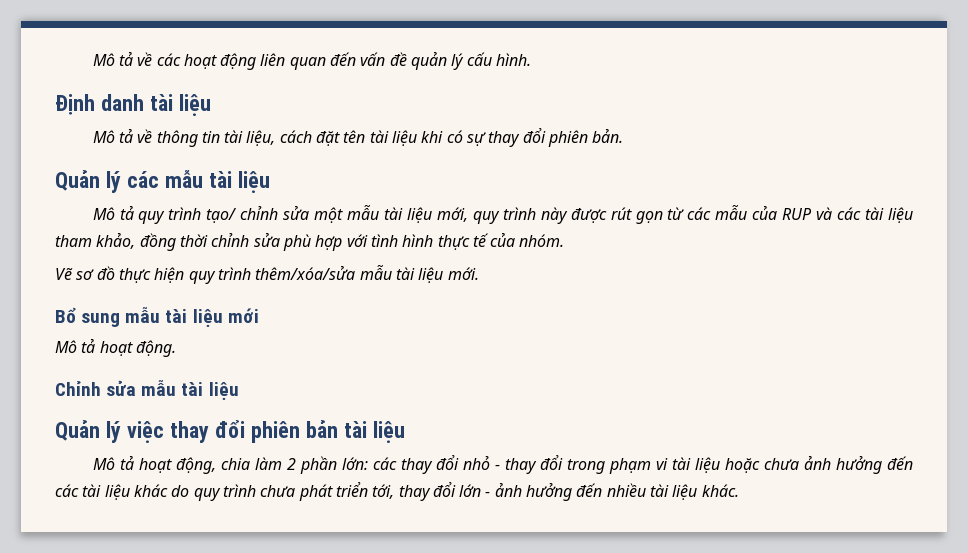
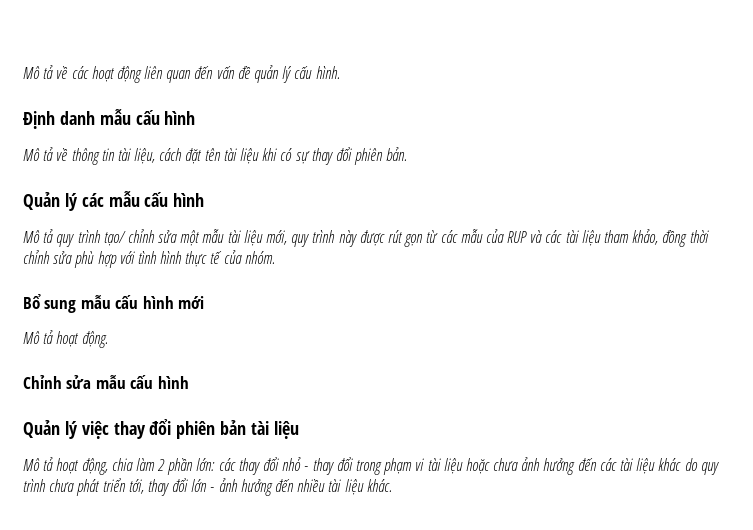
- Định danh tài liệu
+ Định danh mẫu cấu hình
- Quản lý các mẫu tài liệu
+ Quản lý các mẫu cấu hình
- Vẽ sơ đồ thực hiện quy trình thêm/xóa/sửa mẫu tài liệu mới.
- Bổ sung mẫu tài liệu mới
+ Bổ sung mẫu cấu hình mới
- Chỉnh sửa mẫu tài liệu
+ Chỉnh sửa mẫu cấu hình

